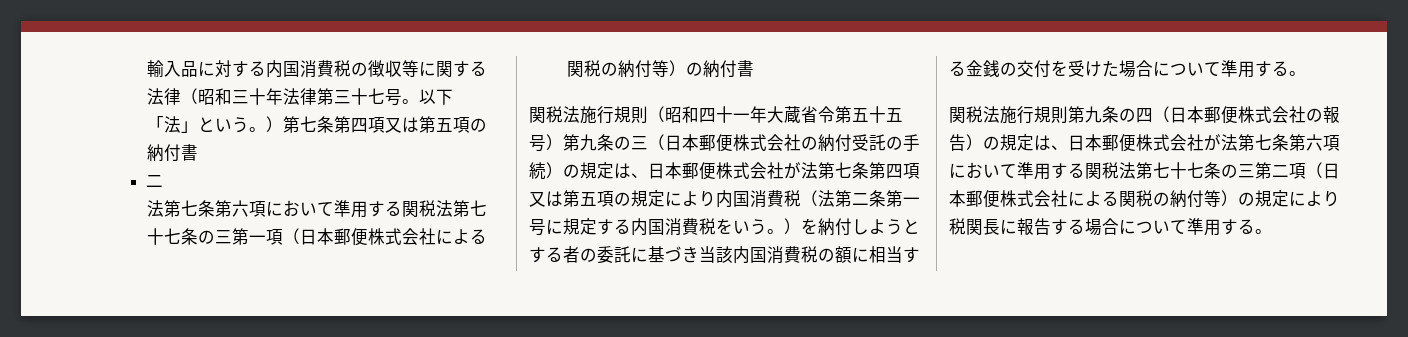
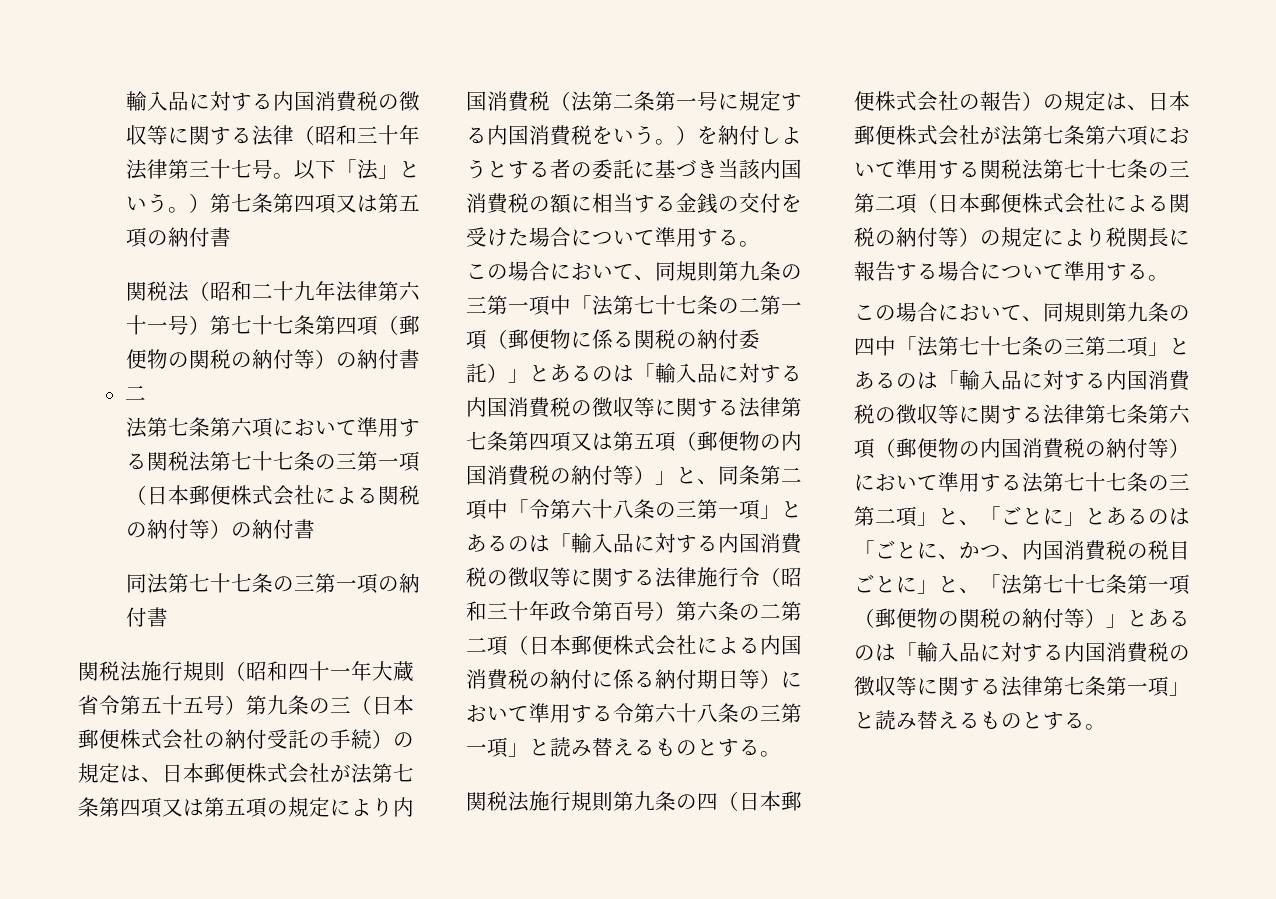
+ 関税法（昭和二十九年法律第六十一号）第七十七条第四項（郵便物の関税の納付等）の納付書
+ 同法第七十七条の三第一項の納付書
+ この場合において、同規則第九条の三第一項中「法第七十七条の二第一項（郵便物に係る関税の納付委託）」とあるのは「輸入品に対する内国消費税の徴収等に関する法律第七条第四項又は第五項（郵便物の内国消費税の納付等）」と、同条第二項中「令第六十八条の三第一項」とあるのは「輸入品に対する内国消費税の徴収等に関する法律施行令（昭和三十年政令第百号）第六条の二第二項（日本郵便株式会社による内国消費税の納付に係る納付期日等）において準用する令第六十八条の三第一項」と読み替えるものとする。
+ この場合において、同規則第九条の四中「法第七十七条の三第二項」とあるのは「輸入品に対する内国消費税の徴収等に関する法律第七条第六項（郵便物の内国消費税の納付等）において準用する法第七十七条の三第二項」と、「ごとに」とあるのは「ごとに、かつ、内国消費税の税目ごとに」と、「法第七十七条第一項（郵便物の関税の納付等）」とあるのは「輸入品に対する内国消費税の徴収等に関する法律第七条第一項」と読み替えるものとする。

